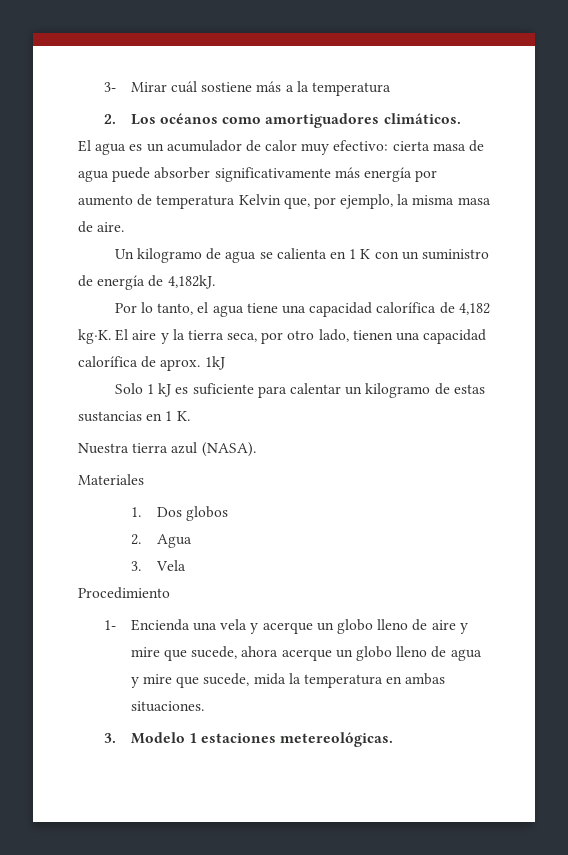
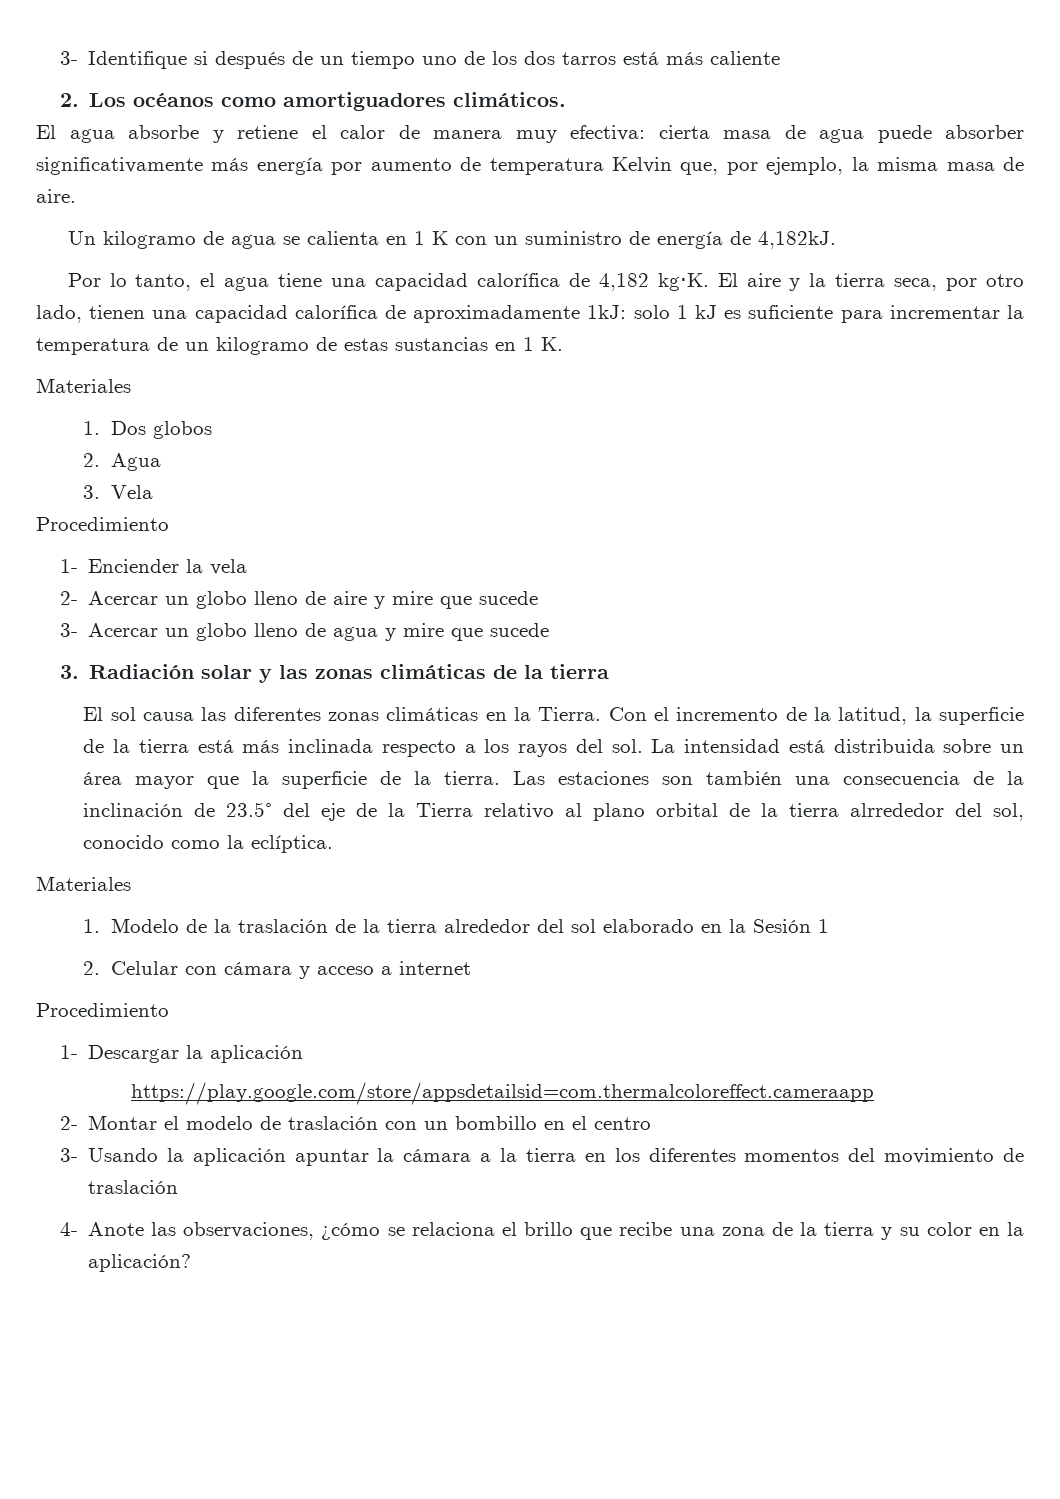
- 3- Mirar cuál sostiene más a la temperatura
+ 3- Identifique si después de un tiempo uno de los dos tarros está más caliente
- El agua es un acumulador de calor muy efectivo: cierta masa de agua puede absorber significativamente más energía por aumento de temperatura Kelvin que, por ejemplo, la misma masa de aire.
+ El agua absorbe y retiene el calor de manera muy efectiva: cierta masa de agua puede absorber significativamente más energía por aumento de temperatura Kelvin que, por ejemplo, la misma masa de aire.
- El aire y la tierra seca, por otro lado, tienen una capacidad calorífica de aprox. 1kJ
- Solo 1 kJ es suficiente para calentar un kilogramo de estas sustancias en 1 K.
+ El aire y la tierra seca, por otro lado, tienen una capacidad calorífica de aproximadamente 1kJ: solo 1 kJ es suficiente para incrementar la temperatura de un kilogramo de estas sustancias en 1 K.
- Nuestra tierra azul (NASA).
- 1- Encienda una vela y acerque un globo lleno de aire y mire que sucede, ahora acerque un globo lleno de agua y mire que sucede, mida la temperatura en ambas situaciones.
- 3. Modelo 1 estaciones metereológicas.
+ 1- Enciender la vela
+ 2- Acercar un globo lleno de aire y mire que sucede
+ 3- Acercar un globo lleno de agua y mire que sucede
+ 3. Radiación solar y las zonas climáticas de la tierra
+ El sol causa las diferentes zonas climáticas en la Tierra. Con el incremento de la latitud, la superficie de la tierra está más inclinada respecto a los rayos del sol. La intensidad está distribuida sobre un área mayor que la superficie de la tierra. Las estaciones son también una consecuencia de la inclinación de 23.5° del eje de la Tierra relativo al plano orbital de la tierra alrrededor del sol, conocido como la eclíptica.
+ Materiales
+ 1. Modelo de la traslación de la tierra alrededor del sol elaborado en la Sesión 1
+ 2. Celular con cámara y acceso a internet
+ Procedimiento
+ 1- Descargar la aplicación
+ https://play.google.com/store/appsdetailsid=com.thermalcoloreffect.cameraapp
+ 2- Montar el modelo de traslación con un bombillo en el centro
+ 3- Usando la aplicación apuntar la cámara a la tierra en los diferentes momentos del movimiento de traslación
+ 4- Anote las observaciones, ¿cómo se relaciona el brillo que recibe una zona de la tierra y su color en la aplicación?

